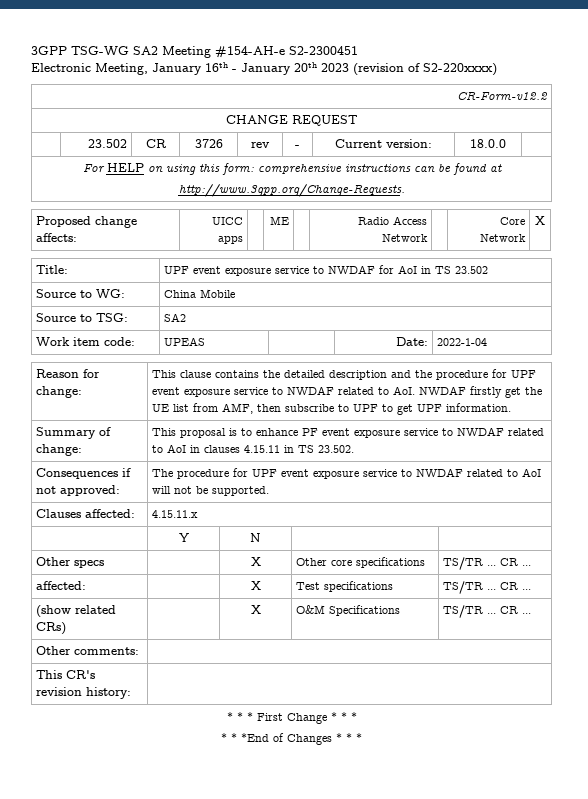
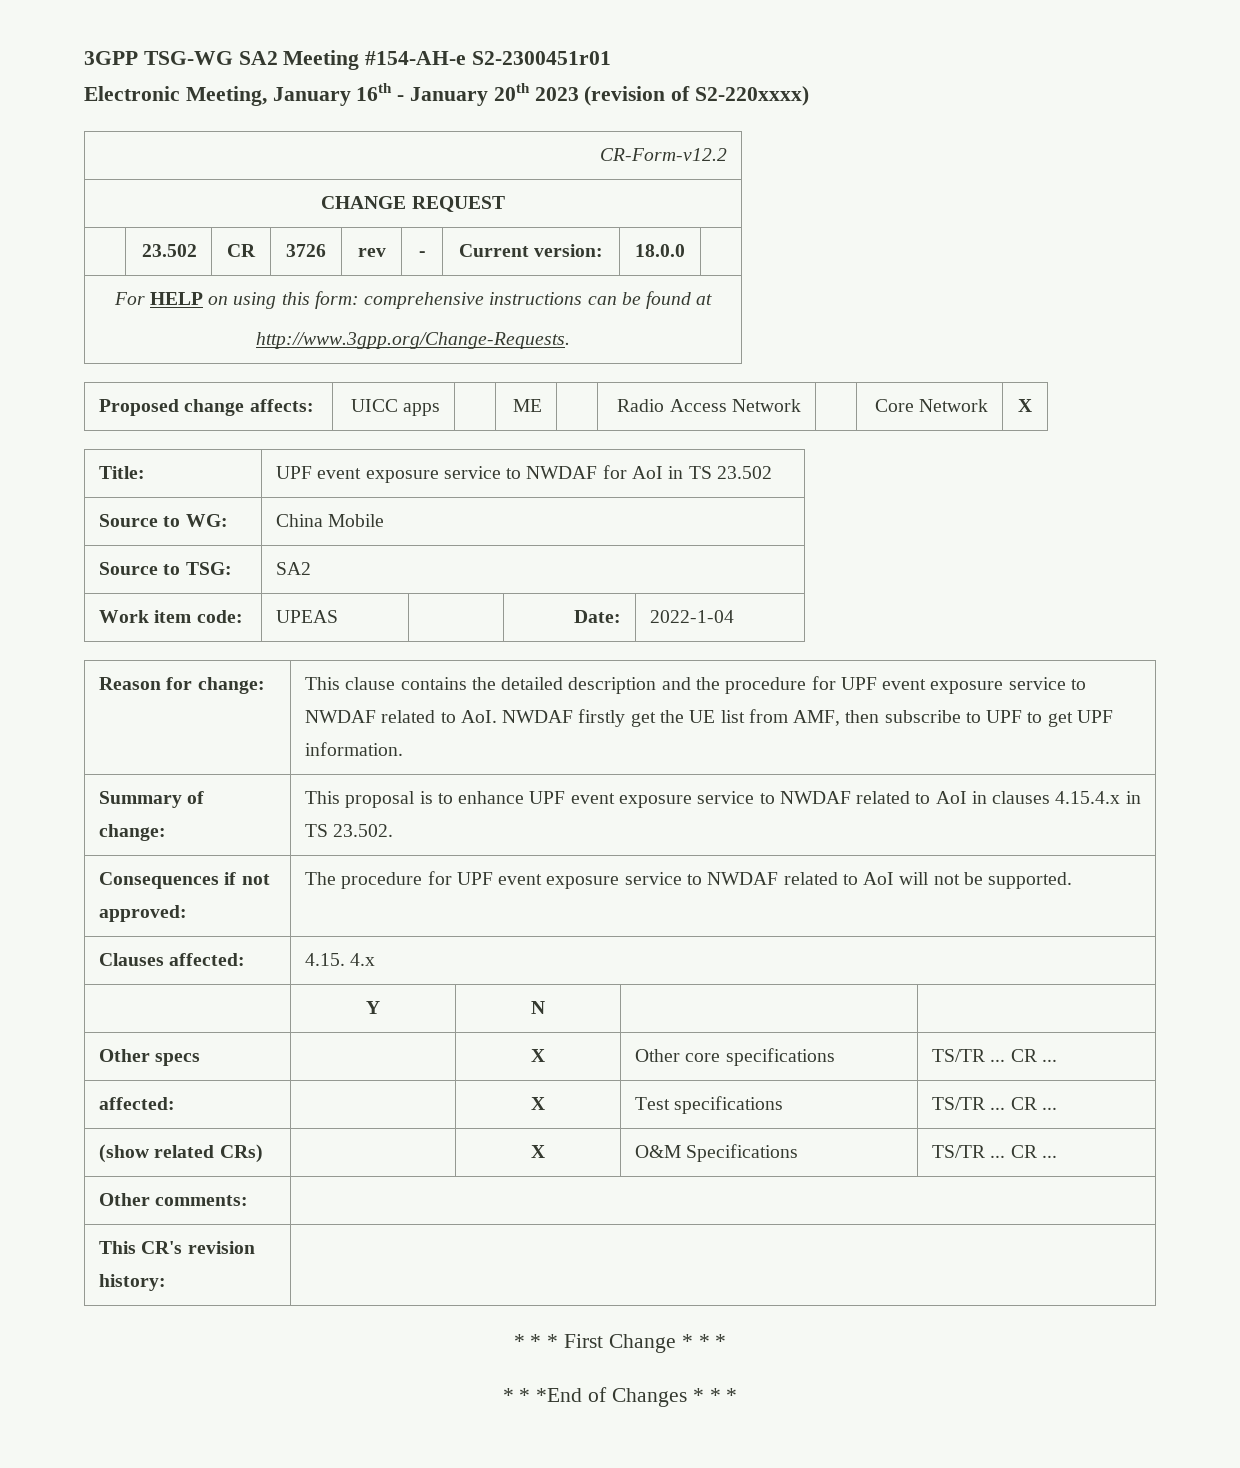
- 3GPP TSG-WG SA2 Meeting #154-AH-e S2-2300451
+ 3GPP TSG-WG SA2 Meeting #154-AH-e S2-2300451r01
- Summary of change: | This proposal is to enhance PF event exposure service to NWDAF related to AoI in clauses 4.15.11 in TS 23.502.
+ Summary of change: | This proposal is to enhance UPF event exposure service to NWDAF related to AoI in clauses 4.15.4.x in TS 23.502.
- Clauses affected: | 4.15.11.x
+ Clauses affected: | 4.15. 4.x

